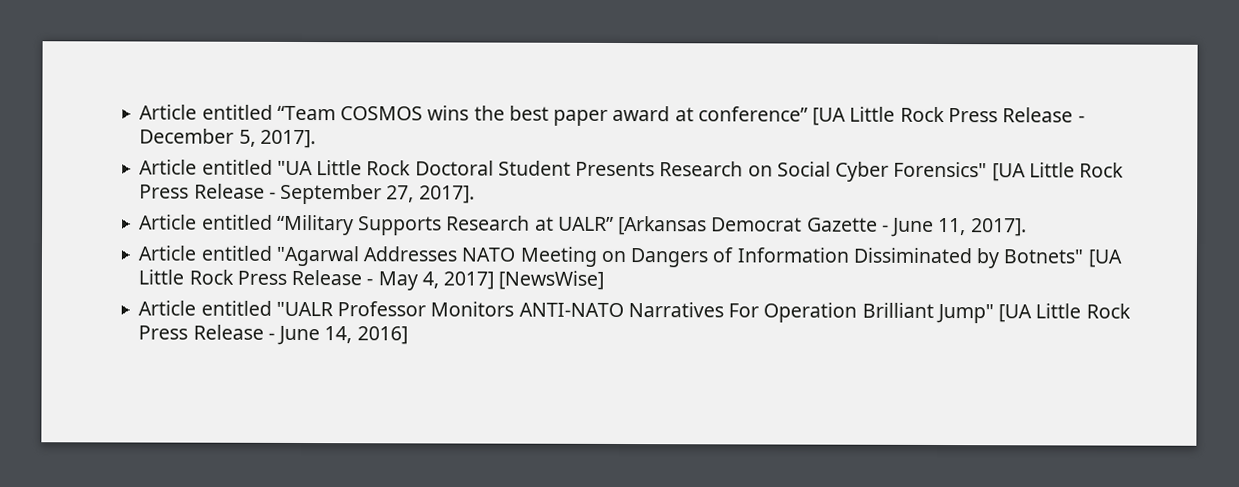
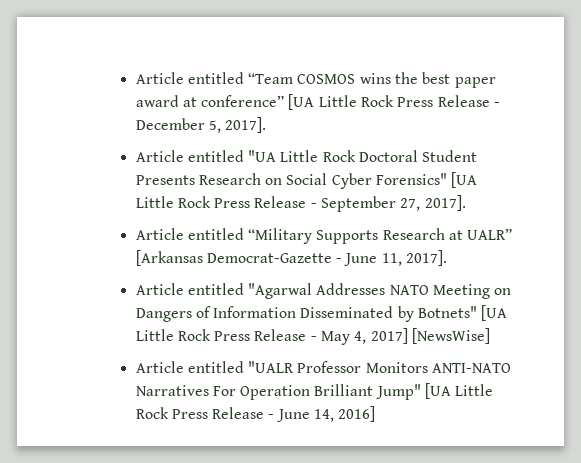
- Article entitled “Military Supports Research at UALR” [Arkansas Democrat Gazette - June 11, 2017].
+ Article entitled “Military Supports Research at UALR” [Arkansas Democrat-Gazette - June 11, 2017].
- Article entitled "Agarwal Addresses NATO Meeting on Dangers of Information Dissiminated by Botnets" [UA Little Rock Press Release - May 4, 2017] [NewsWise]
+ Article entitled "Agarwal Addresses NATO Meeting on Dangers of Information Disseminated by Botnets" [UA Little Rock Press Release - May 4, 2017] [NewsWise]

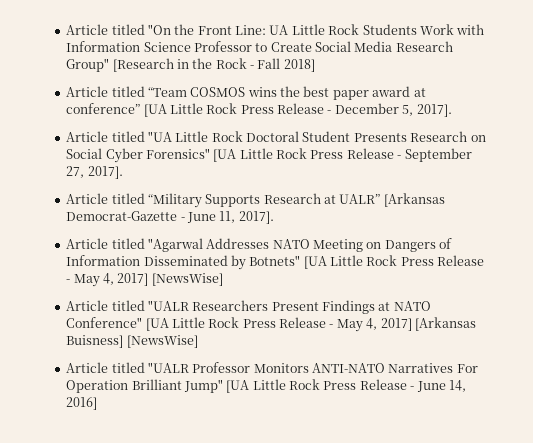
- Article entitled “Team COSMOS wins the best paper award at conference” [UA Little Rock Press Release - December 5, 2017].
+ Article titled "On the Front Line: UA Little Rock Students Work with Information Science Professor to Create Social Media Research Group" [Research in the Rock - Fall 2018]
+ Article titled “Team COSMOS wins the best paper award at conference” [UA Little Rock Press Release - December 5, 2017].
- Article entitled "UA Little Rock Doctoral Student Presents Research on Social Cyber Forensics" [UA Little Rock Press Release - September 27, 2017].
+ Article titled "UA Little Rock Doctoral Student Presents Research on Social Cyber Forensics" [UA Little Rock Press Release - September 27, 2017].
- Article entitled “Military Supports Research at UALR” [Arkansas Democrat-Gazette - June 11, 2017].
+ Article titled “Military Supports Research at UALR” [Arkansas Democrat-Gazette - June 11, 2017].
- Article entitled "Agarwal Addresses NATO Meeting on Dangers of Information Disseminated by Botnets" [UA Little Rock Press Release - May 4, 2017] [NewsWise]
+ Article titled "Agarwal Addresses NATO Meeting on Dangers of Information Disseminated by Botnets" [UA Little Rock Press Release - May 4, 2017] [NewsWise]
- Article entitled "UALR Professor Monitors ANTI-NATO Narratives For Operation Brilliant Jump" [UA Little Rock Press Release - June 14, 2016]
+ Article titled "UALR Researchers Present Findings at NATO Conference" [UA Little Rock Press Release - May 4, 2017] [Arkansas Buisness] [NewsWise]
+ Article titled "UALR Professor Monitors ANTI-NATO Narratives For Operation Brilliant Jump" [UA Little Rock Press Release - June 14, 2016]

